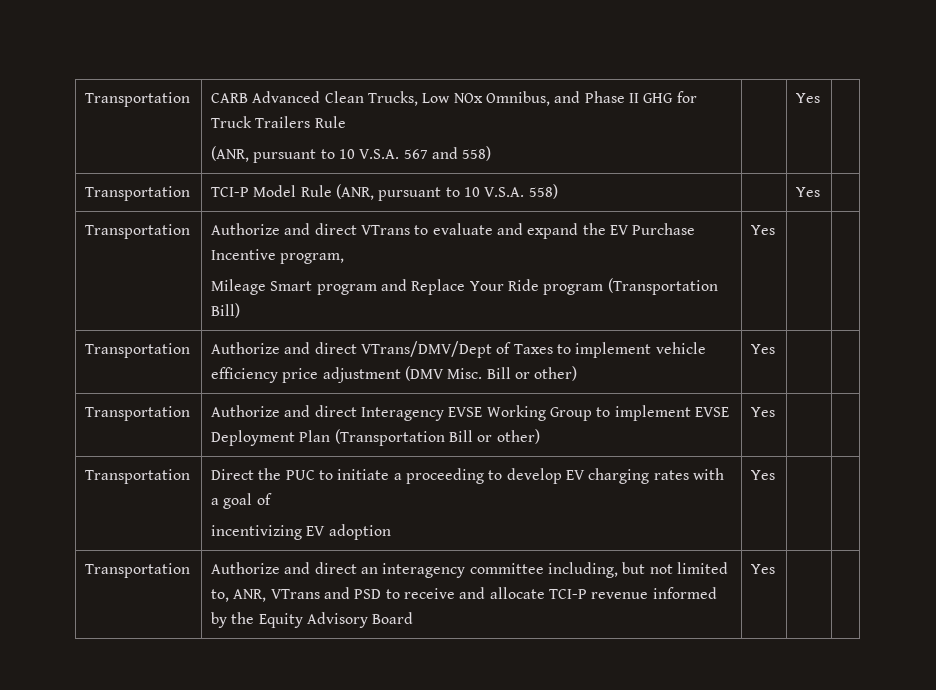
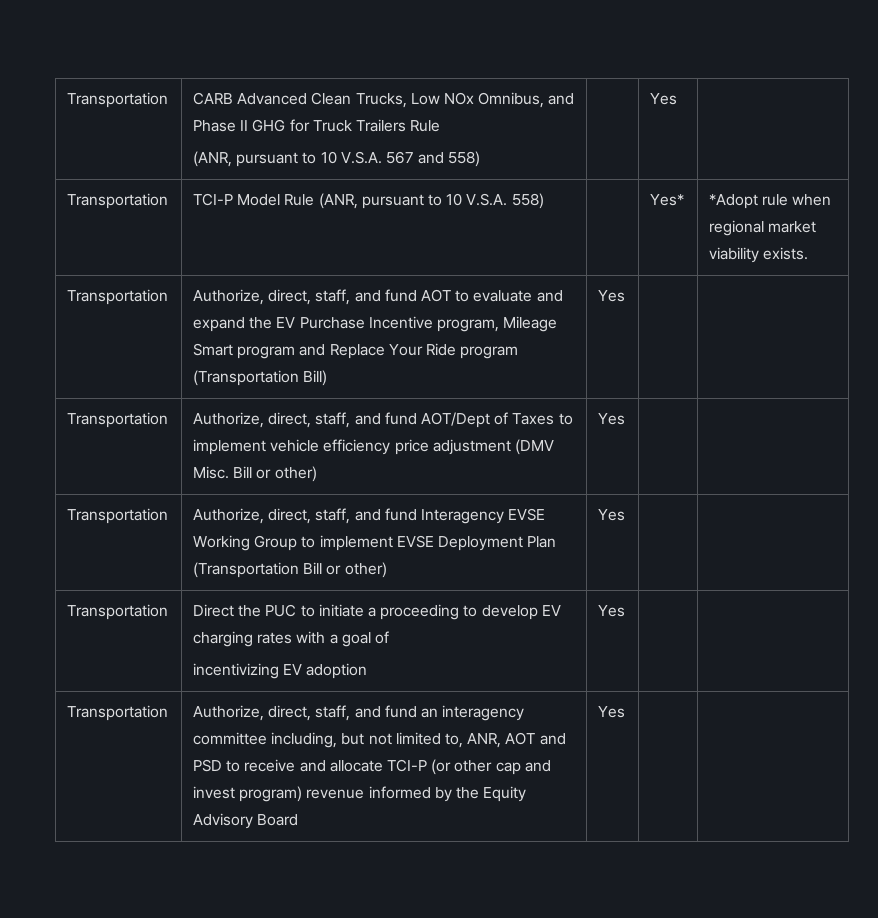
- Transportation | TCI-P Model Rule (ANR, pursuant to 10 V.S.A. 558) | | Yes |
- Transportation | Authorize and direct VTrans to evaluate and expand the EV Purchase Incentive program,
- Mileage Smart program and Replace Your Ride program (Transportation Bill) | Yes | |
+ Transportation | TCI-P Model Rule (ANR, pursuant to 10 V.S.A. 558) | | Yes* | *Adopt rule when regional market viability exists.
+ Transportation | Authorize, direct, staff, and fund AOT to evaluate and expand the EV Purchase Incentive program, Mileage Smart program and Replace Your Ride program (Transportation Bill) | Yes | |
- Transportation | Authorize and direct VTrans/DMV/Dept of Taxes to implement vehicle efficiency price adjustment (DMV Misc. Bill or other) | Yes | |
+ Transportation | Authorize, direct, staff, and fund AOT/Dept of Taxes to implement vehicle efficiency price adjustment (DMV Misc. Bill or other) | Yes | |
- Transportation | Authorize and direct Interagency EVSE Working Group to implement EVSE Deployment Plan (Transportation Bill or other) | Yes | |
+ Transportation | Authorize, direct, staff, and fund Interagency EVSE Working Group to implement EVSE Deployment Plan (Transportation Bill or other) | Yes | |
- Transportation | Authorize and direct an interagency committee including, but not limited to, ANR, VTrans and PSD to receive and allocate TCI-P revenue informed by the Equity Advisory Board | Yes | |
+ Transportation | Authorize, direct, staff, and fund an interagency committee including, but not limited to, ANR, AOT and PSD to receive and allocate TCI-P (or other cap and invest program) revenue informed by the Equity Advisory Board | Yes | |

